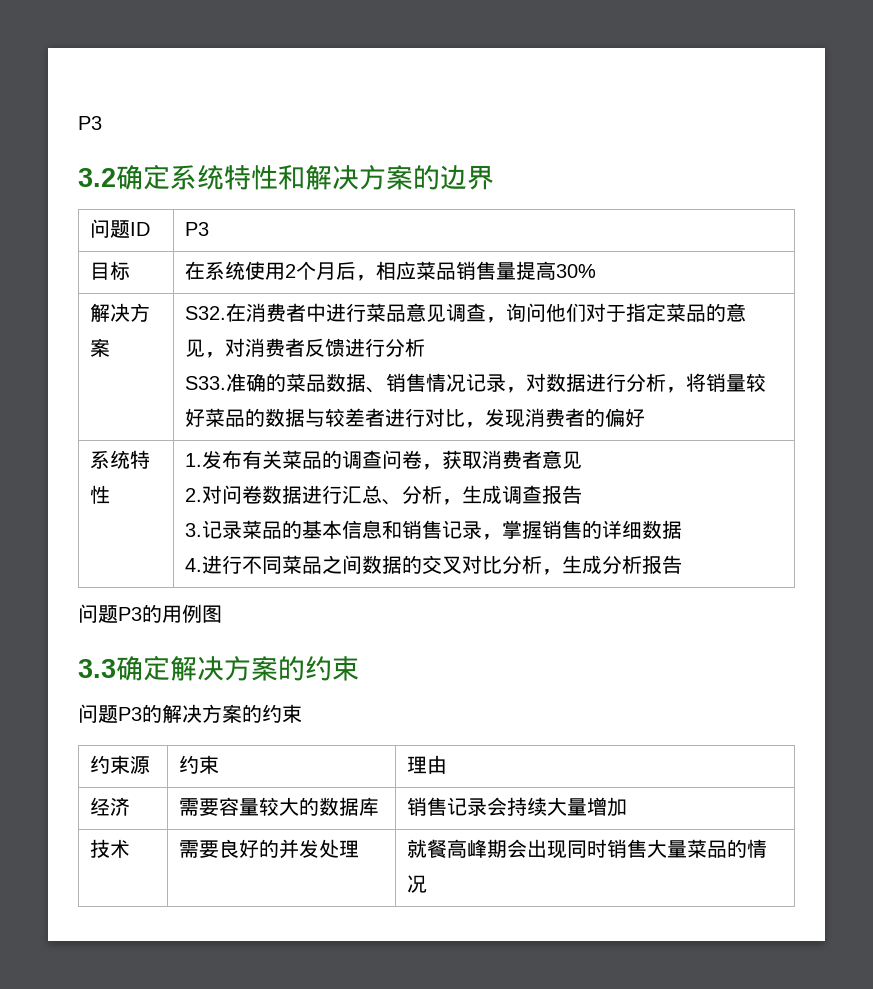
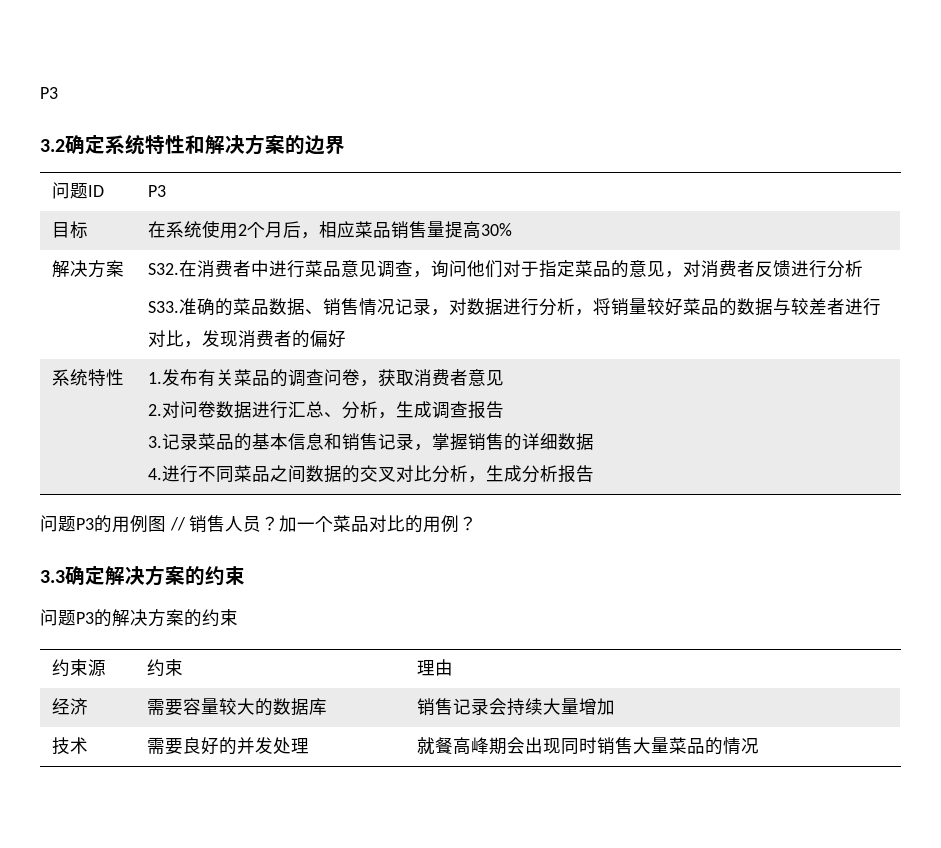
- 问题P3的用例图
+ 问题P3的用例图 // 销售人员？加一个菜品对比的用例？

